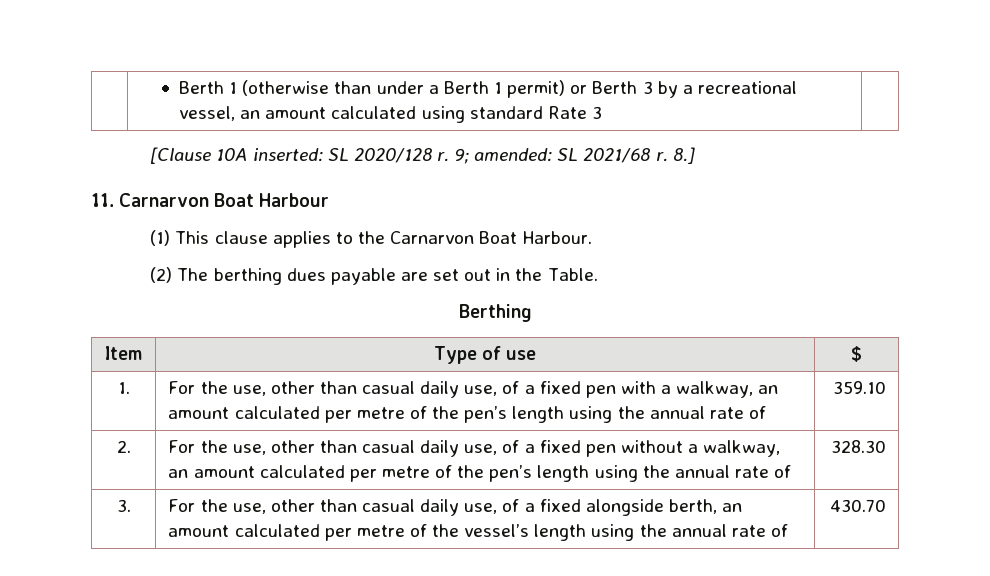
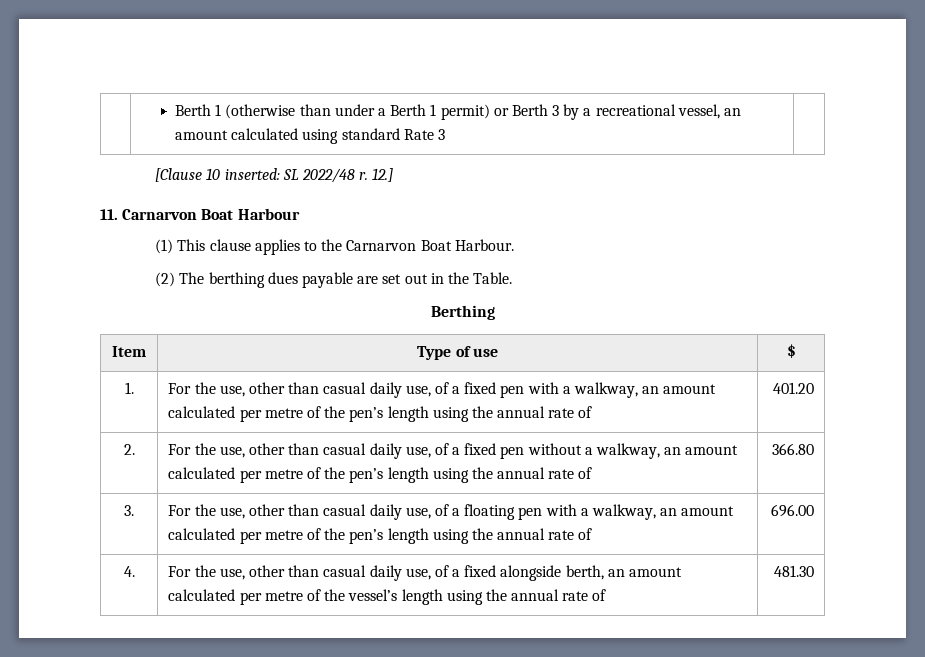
- [Clause 10A inserted: SL 2020/128 r. 9; amended: SL 2021/68 r. 8.]
+ [Clause 10 inserted: SL 2022/48 r. 12.]
- 1. | For the use, other than casual daily use, of a fixed pen with a walkway, an amount calculated per metre of the pen’s length using the annual rate of | 359.10
+ 1. | For the use, other than casual daily use, of a fixed pen with a walkway, an amount calculated per metre of the pen’s length using the annual rate of | 401.20
- 2. | For the use, other than casual daily use, of a fixed pen without a walkway, an amount calculated per metre of the pen’s length using the annual rate of | 328.30
+ 2. | For the use, other than casual daily use, of a fixed pen without a walkway, an amount calculated per metre of the pen’s length using the annual rate of | 366.80
- 3. | For the use, other than casual daily use, of a fixed alongside berth, an amount calculated per metre of the vessel’s length using the annual rate of | 430.70
+ 3. | For the use, other than casual daily use, of a floating pen with a walkway, an amount calculated per metre of the pen’s length using the annual rate of | 696.00
+ 4. | For the use, other than casual daily use, of a fixed alongside berth, an amount calculated per metre of the vessel’s length using the annual rate of | 481.30

